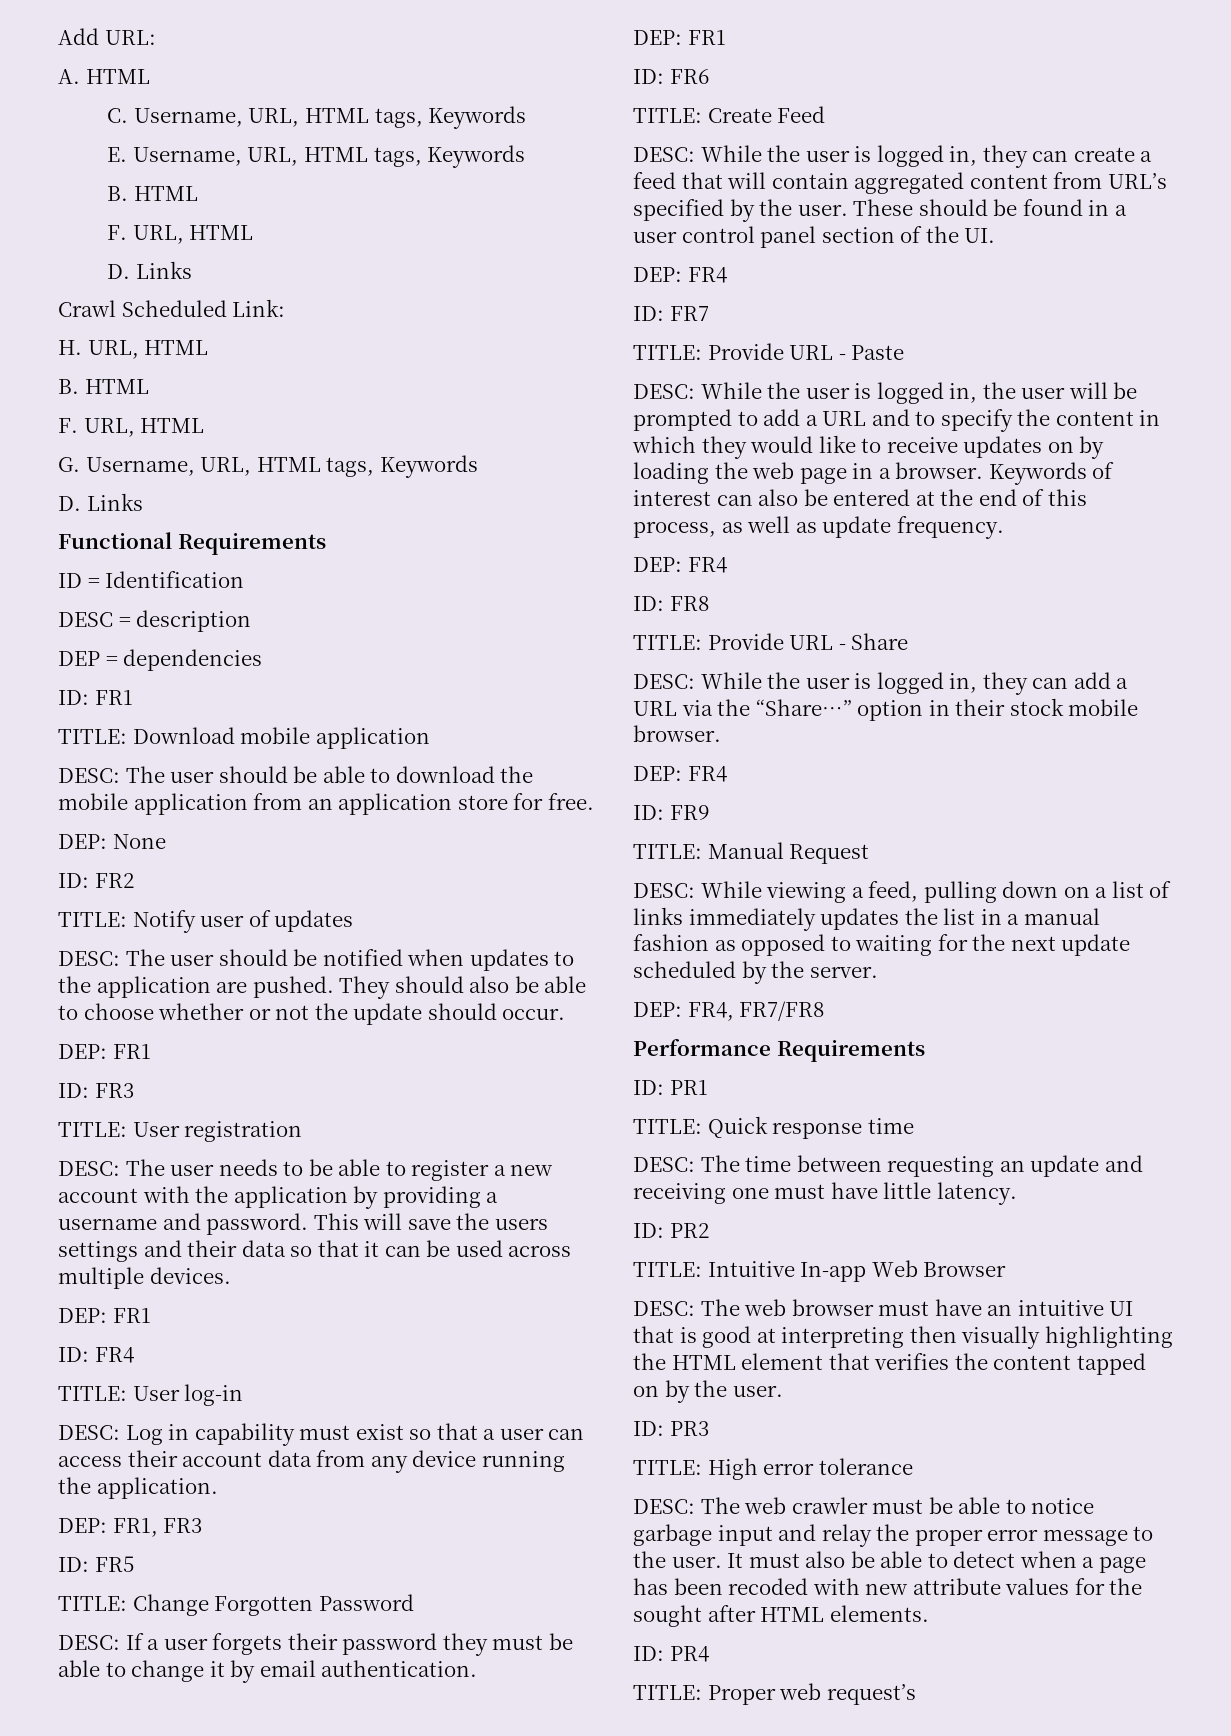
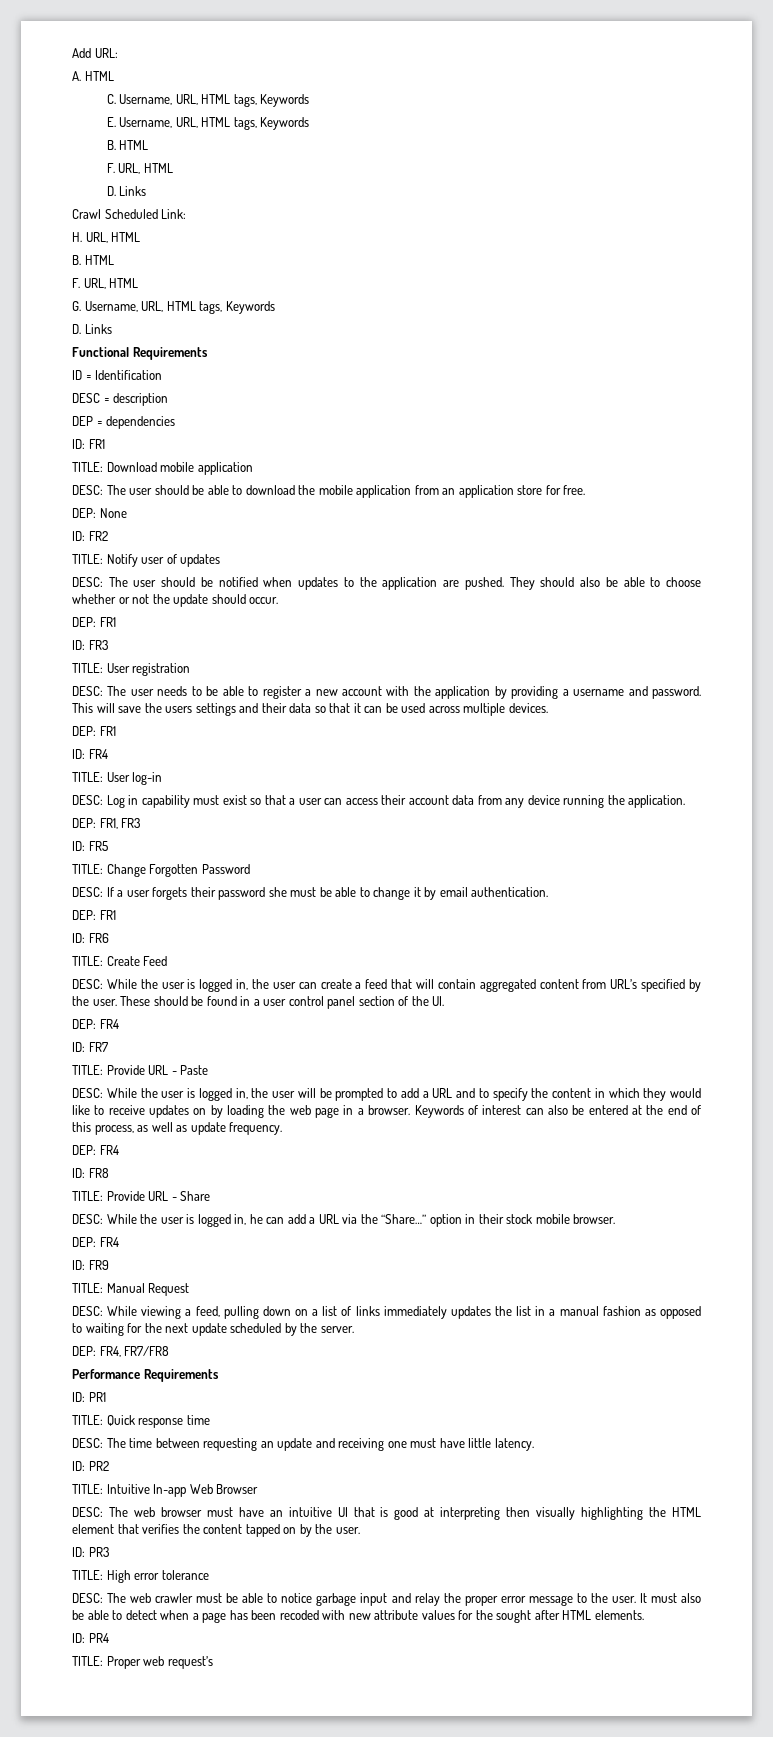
- DESC: If a user forgets their password they must be able to change it by email authentication.
+ DESC: If a user forgets their password she must be able to change it by email authentication.
- DESC: While the user is logged in, they can create a feed that will contain aggregated content from URL’s specified by the user.
+ DESC: While the user is logged in, the user can create a feed that will contain aggregated content from URL’s specified by the user.
- DESC: While the user is logged in, they can add a URL via the “Share…” option in their stock mobile browser.
+ DESC: While the user is logged in, he can add a URL via the “Share…” option in their stock mobile browser.

